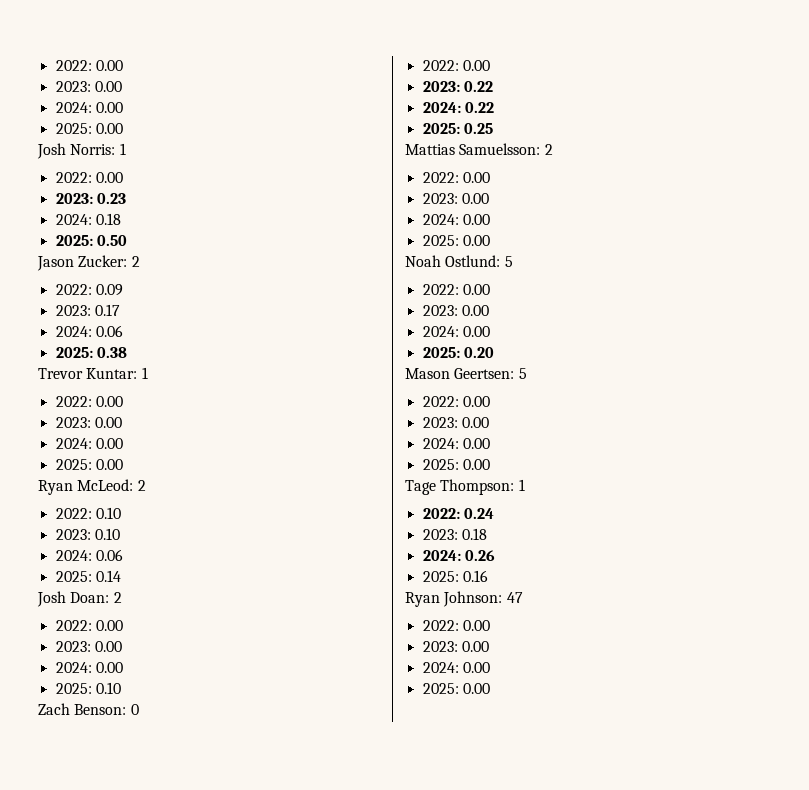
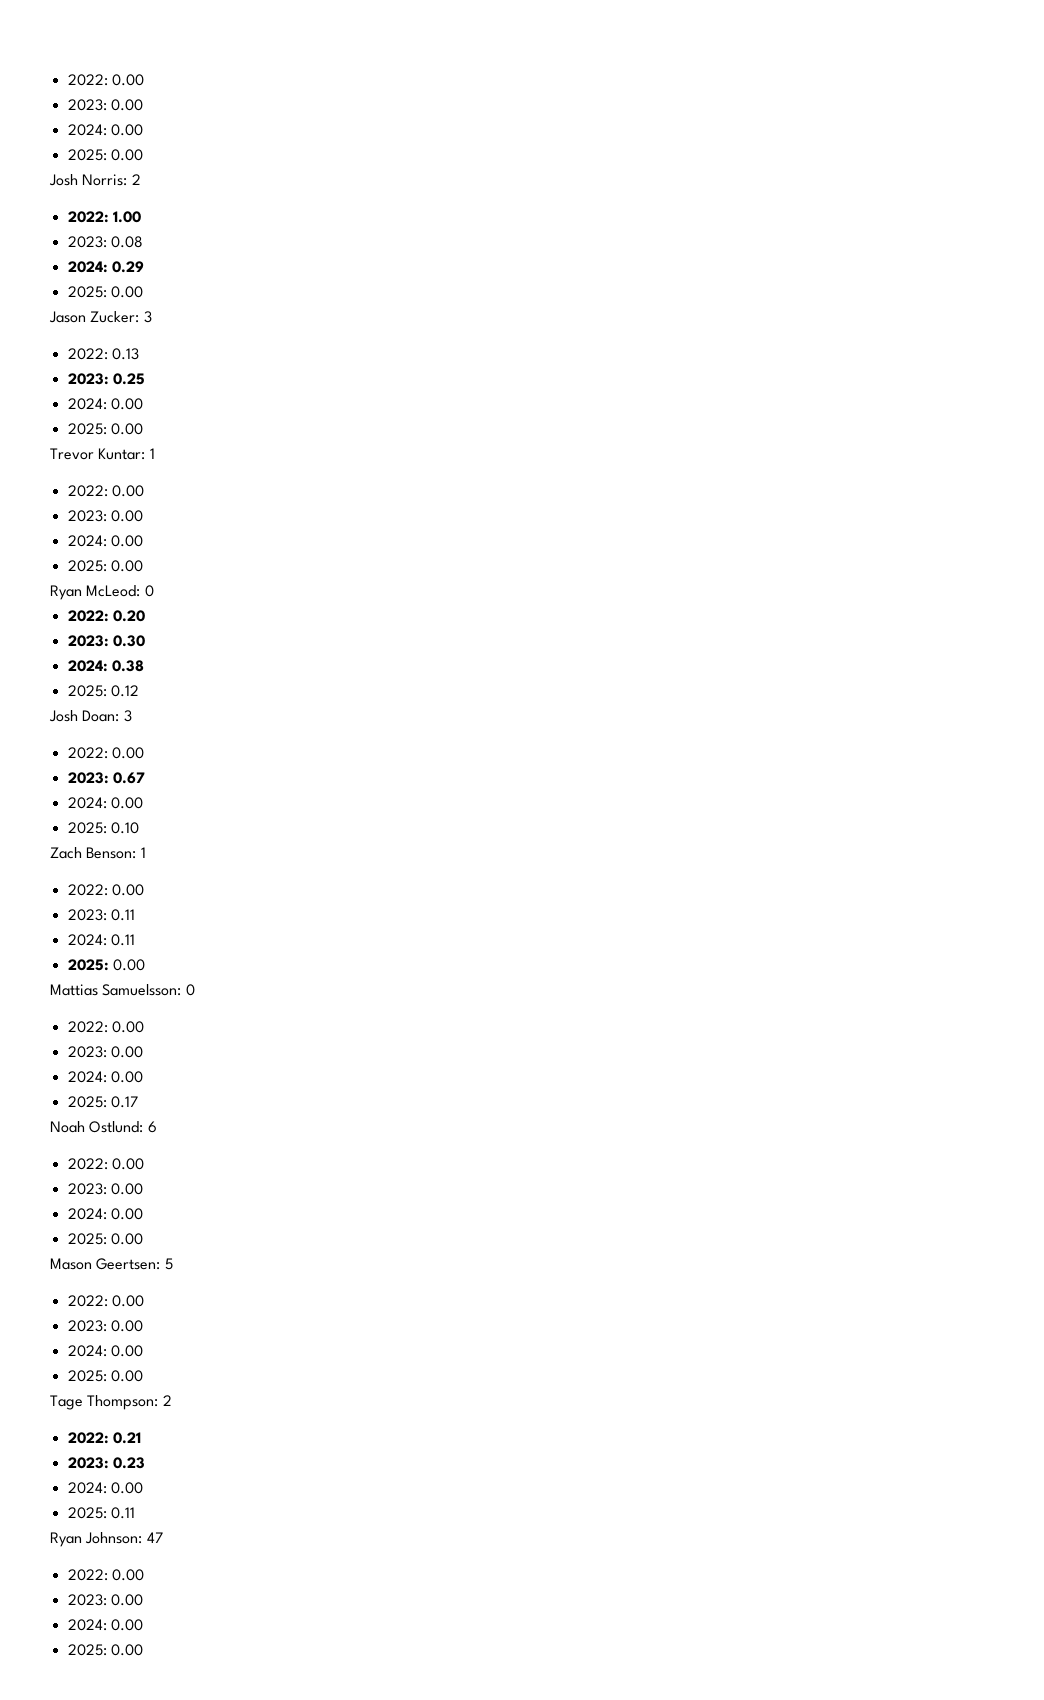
- Josh Norris: 1
- 2022: 0.00
- 2023: 0.23
- 2024: 0.18
- 2025: 0.50
+ Josh Norris: 2
+ 2022: 1.00
+ 2023: 0.08
+ 2024: 0.29
+ 2025: 0.00
- Jason Zucker: 2
- 2022: 0.09
- 2023: 0.17
- 2024: 0.06
- 2025: 0.38
+ Jason Zucker: 3
+ 2022: 0.13
+ 2023: 0.25
+ 2024: 0.00
+ 2025: 0.00
- Ryan McLeod: 2
- 2022: 0.10
- 2023: 0.10
- 2024: 0.06
- 2025: 0.14
+ Ryan McLeod: 0
+ 2022: 0.20
+ 2023: 0.30
+ 2024: 0.38
+ 2025: 0.12
- Josh Doan: 2
+ Josh Doan: 3
+ 2022: 0.00
+ 2023: 0.67
+ 2024: 0.00
+ 2025: 0.10
+ Zach Benson: 1
+ 2022: 0.00
+ 2023: 0.11
+ 2024: 0.11
+ 2025: 0.00
+ Mattias Samuelsson: 0
  2022: 0.00
  2023: 0.00
  2024: 0.00
- 2025: 0.10
- Zach Benson: 0
- 2022: 0.00
- 2023: 0.22
- 2024: 0.22
- 2025: 0.25
- Mattias Samuelsson: 2
+ 2025: 0.17
+ Noah Ostlund: 6
  2022: 0.00
  2023: 0.00
  2024: 0.00
  2025: 0.00
- Noah Ostlund: 5
- 2022: 0.00
- 2023: 0.00
- 2024: 0.00
- 2025: 0.20
- Tage Thompson: 1
- 2022: 0.24
- 2023: 0.18
- 2024: 0.26
- 2025: 0.16
+ Tage Thompson: 2
+ 2022: 0.21
+ 2023: 0.23
+ 2024: 0.00
+ 2025: 0.11

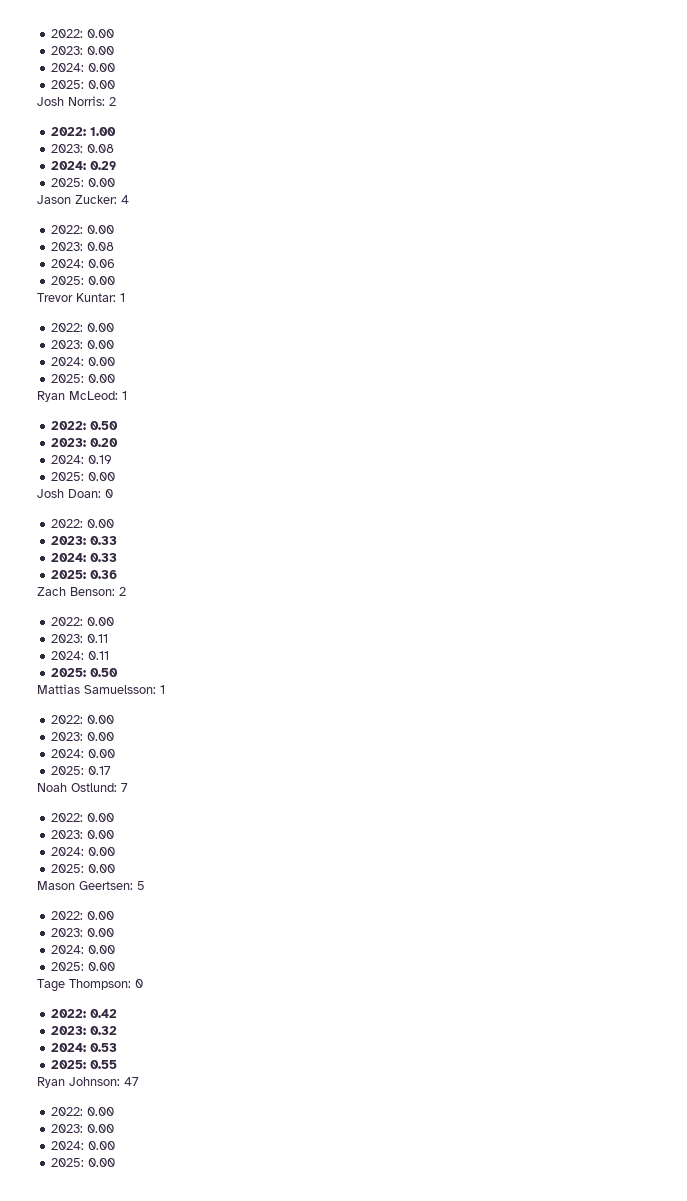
- Jason Zucker: 3
- 2022: 0.13
- 2023: 0.25
- 2024: 0.00
+ Jason Zucker: 4
+ 2022: 0.00
+ 2023: 0.08
+ 2024: 0.06
- Ryan McLeod: 0
- 2022: 0.20
+ Ryan McLeod: 1
+ 2022: 0.50
+ 2023: 0.20
- 2023: 0.30
- 2024: 0.38
- 2025: 0.12
+ 2024: 0.19
+ 2025: 0.00
- Josh Doan: 3
+ Josh Doan: 0
  2022: 0.00
- 2023: 0.67
- 2024: 0.00
- 2025: 0.10
+ 2023: 0.33
+ 2024: 0.33
+ 2025: 0.36
- Zach Benson: 1
+ Zach Benson: 2
  2024: 0.11
- 2025: 0.00
+ 2025: 0.50
- Mattias Samuelsson: 0
+ Mattias Samuelsson: 1
- Noah Ostlund: 6
+ Noah Ostlund: 7
- Tage Thompson: 2
- 2022: 0.21
- 2023: 0.23
- 2024: 0.00
- 2025: 0.11
+ Tage Thompson: 0
+ 2022: 0.42
+ 2023: 0.32
+ 2024: 0.53
+ 2025: 0.55

